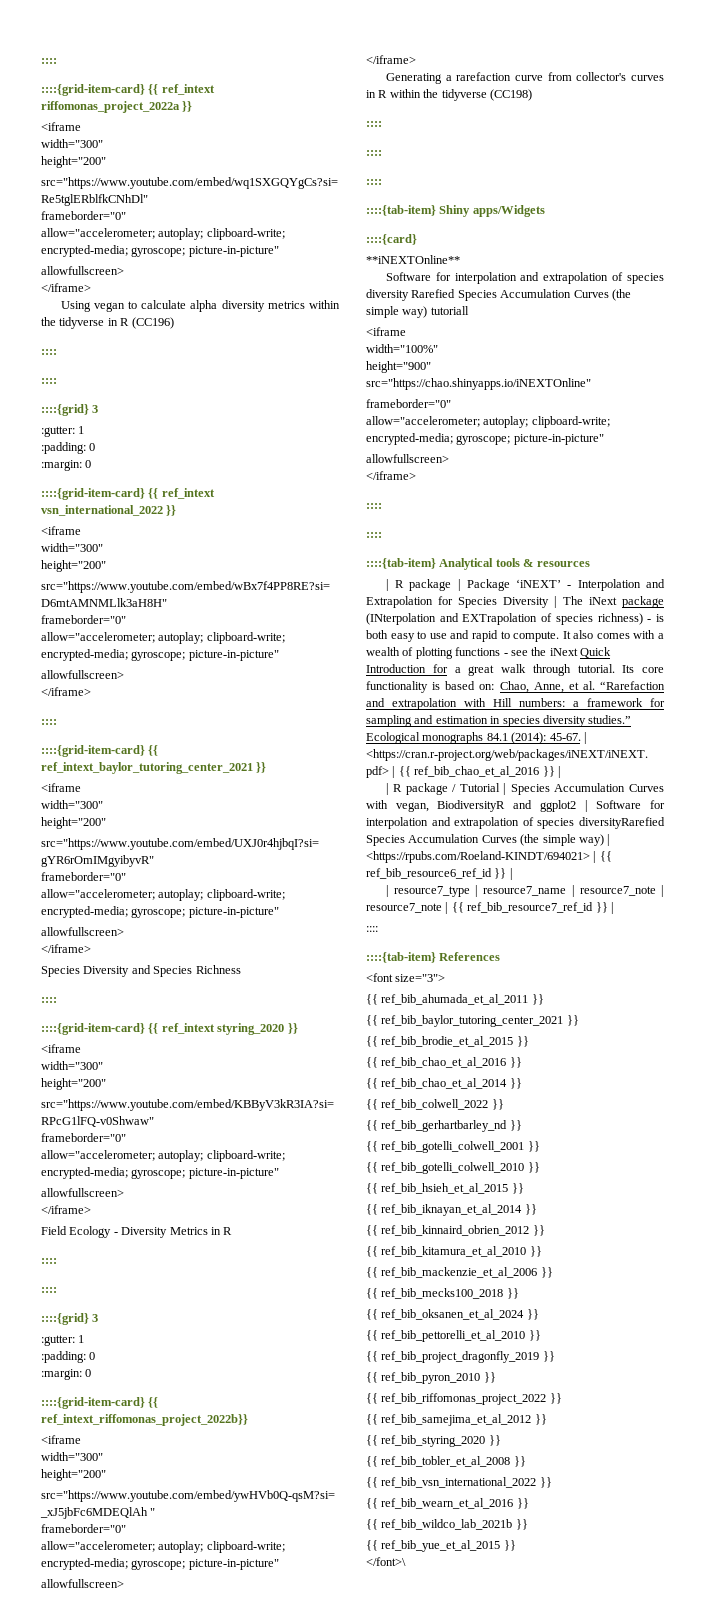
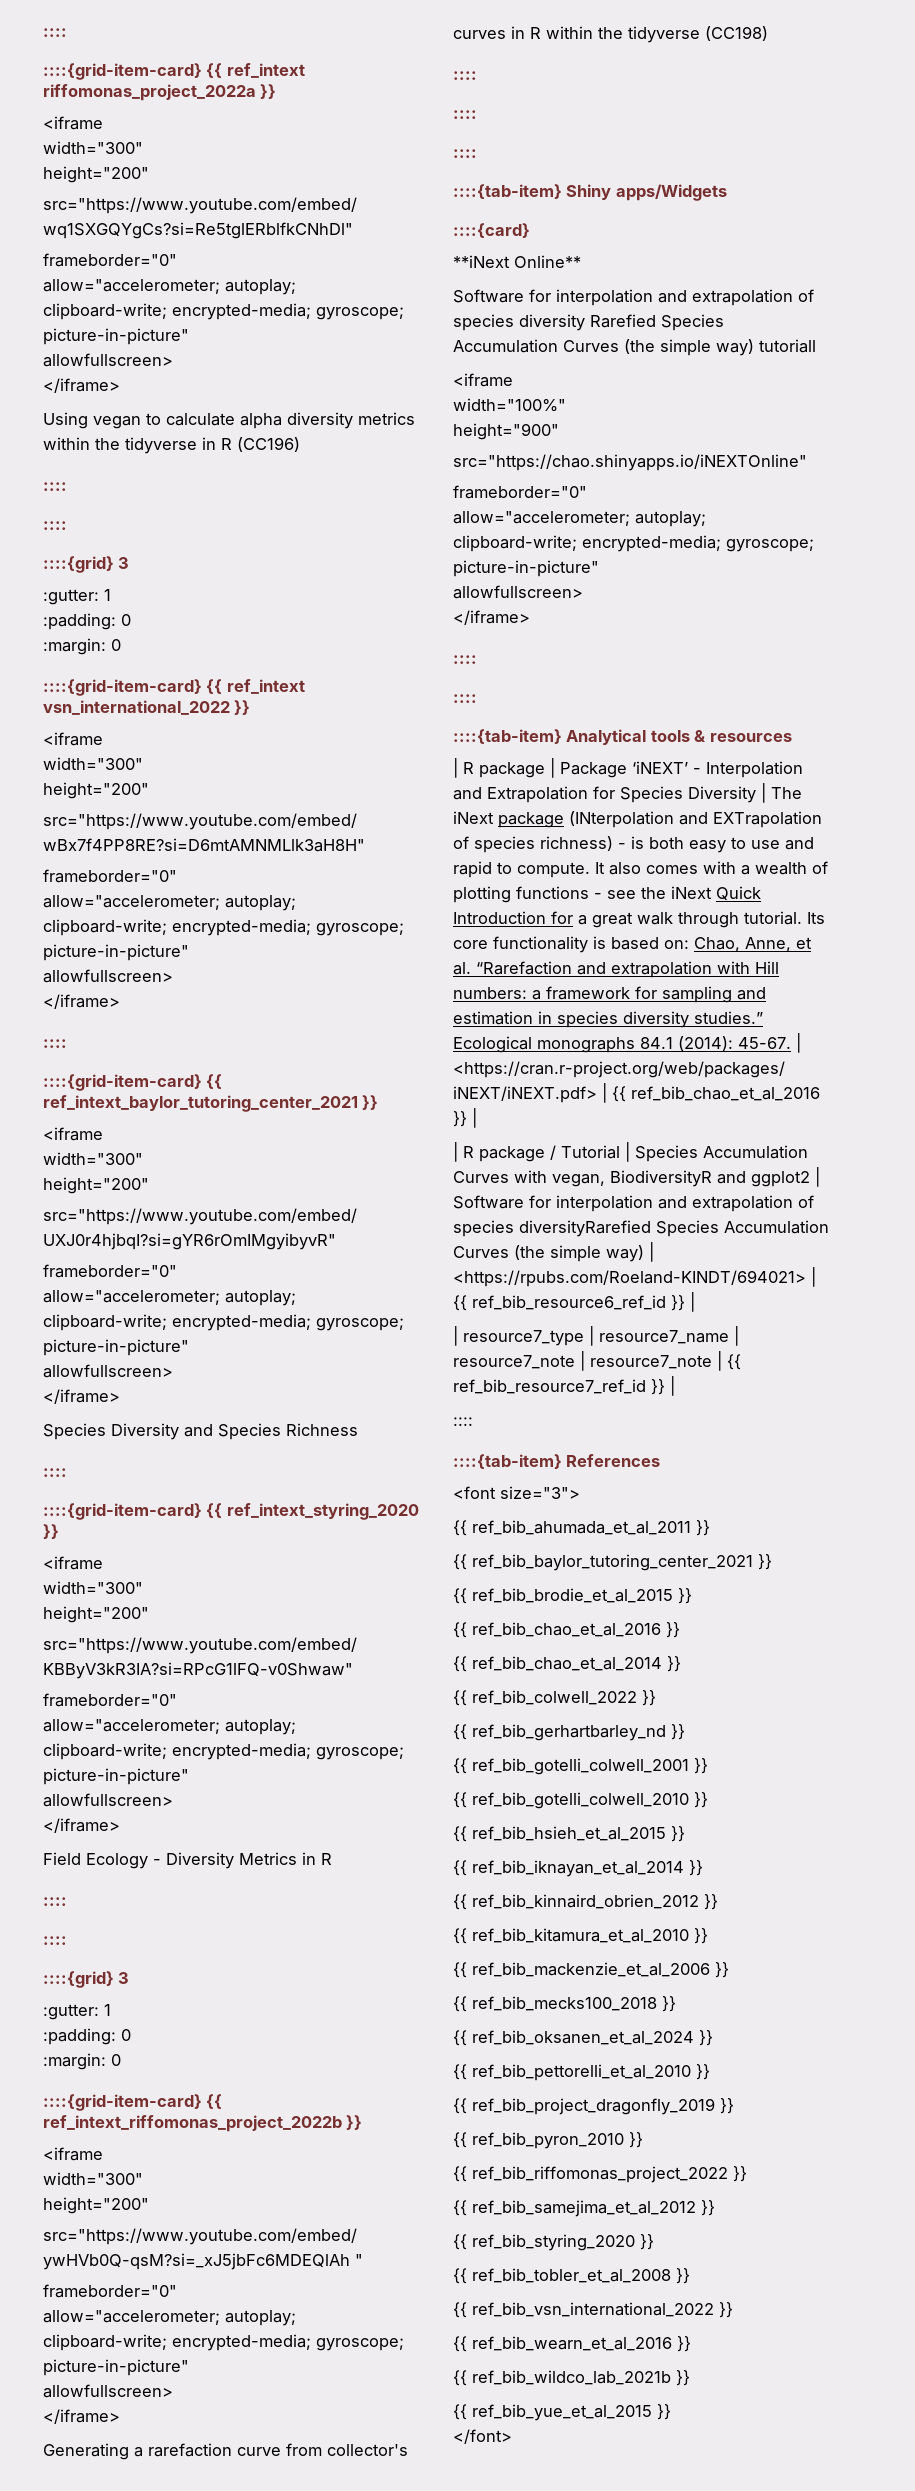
- ::::{grid-item-card} {{ ref_intext styring_2020 }}
+ ::::{grid-item-card} {{ ref_intext_styring_2020 }}
- ::::{grid-item-card} {{ ref_intext_riffomonas_project_2022b}}
+ ::::{grid-item-card} {{ ref_intext_riffomonas_project_2022b }}
- **iNEXTOnline**
+ **iNext Online**
- </font>\
+ </font>

